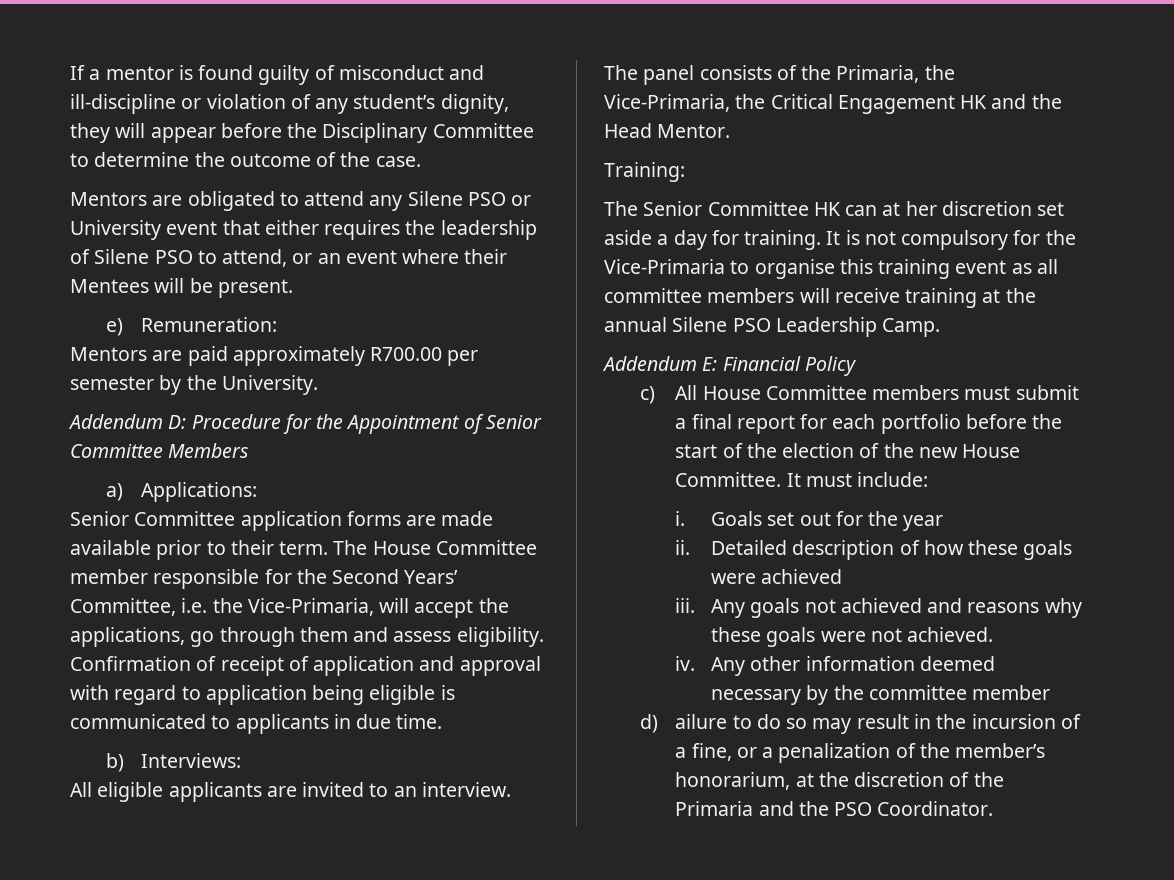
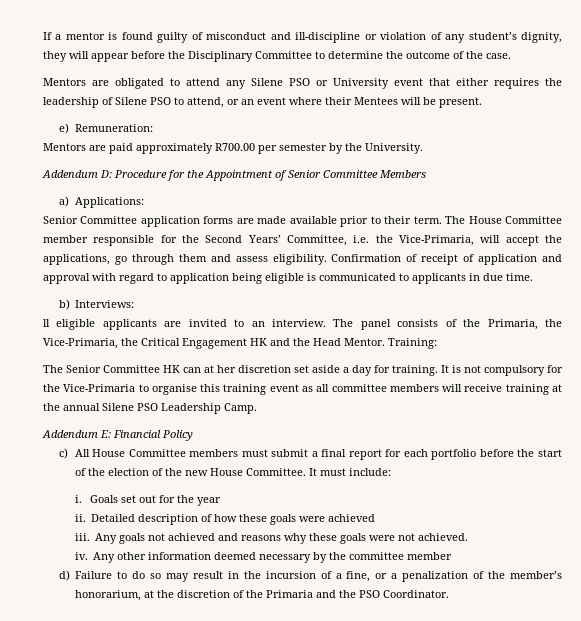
- All eligible applicants are invited to an interview.
+ ll eligible applicants are invited to an interview.
- The panel consists of the Primaria, the Vice-Primaria, the Critical Engagement HK and the Head Mentor.
- Training:
+ The panel consists of the Primaria, the Vice-Primaria, the Critical Engagement HK and the Head Mentor. Training:
- d) ailure to do so may result in the incursion of a fine, or a penalization of the member’s honorarium, at the discretion of the Primaria and the PSO Coordinator.
+ d) Failure to do so may result in the incursion of a fine, or a penalization of the member’s honorarium, at the discretion of the Primaria and the PSO Coordinator.

